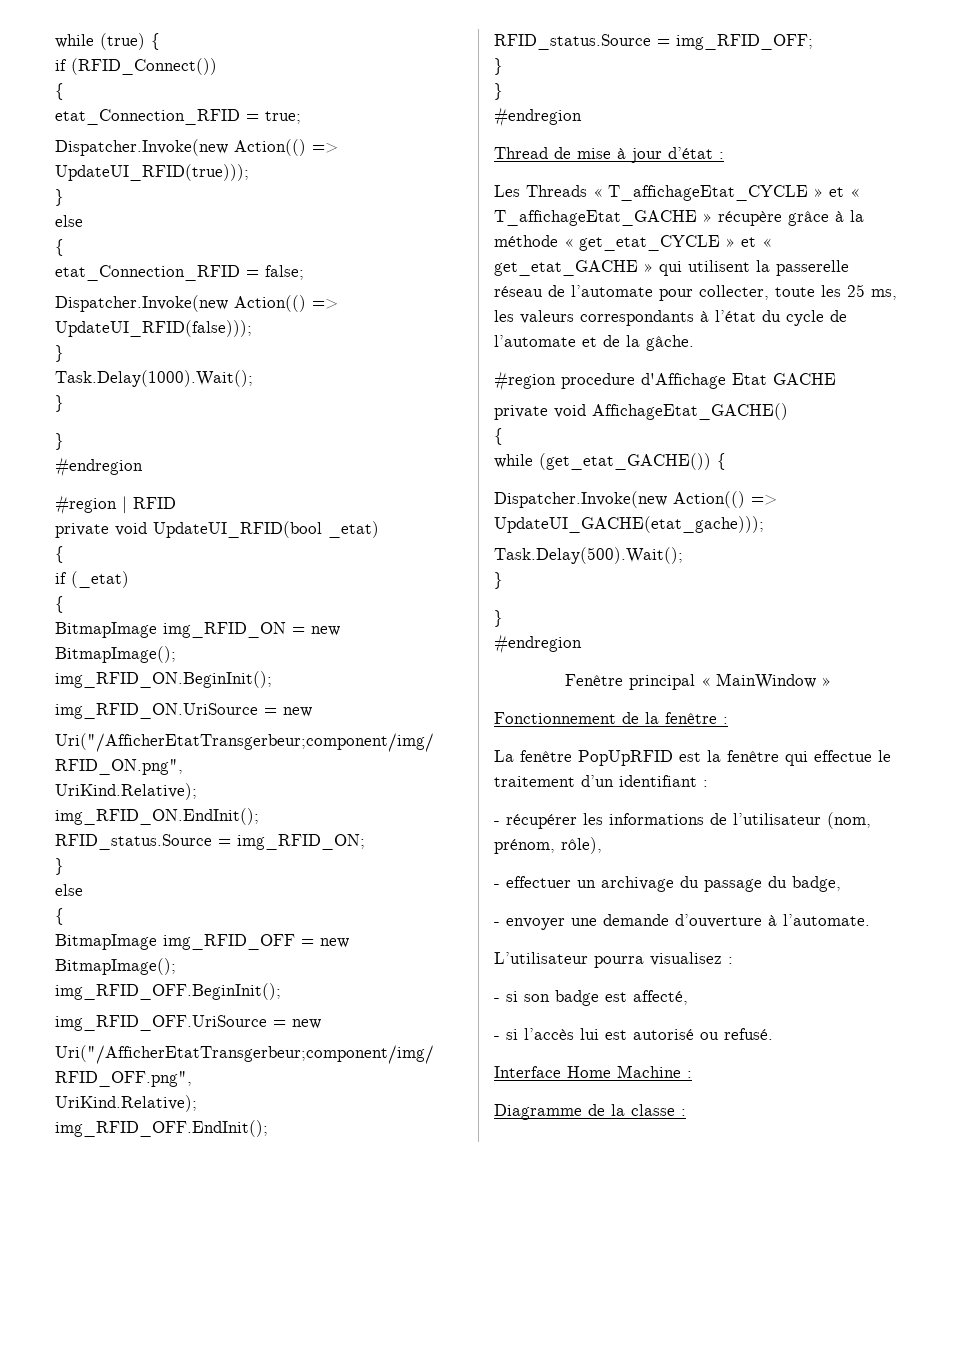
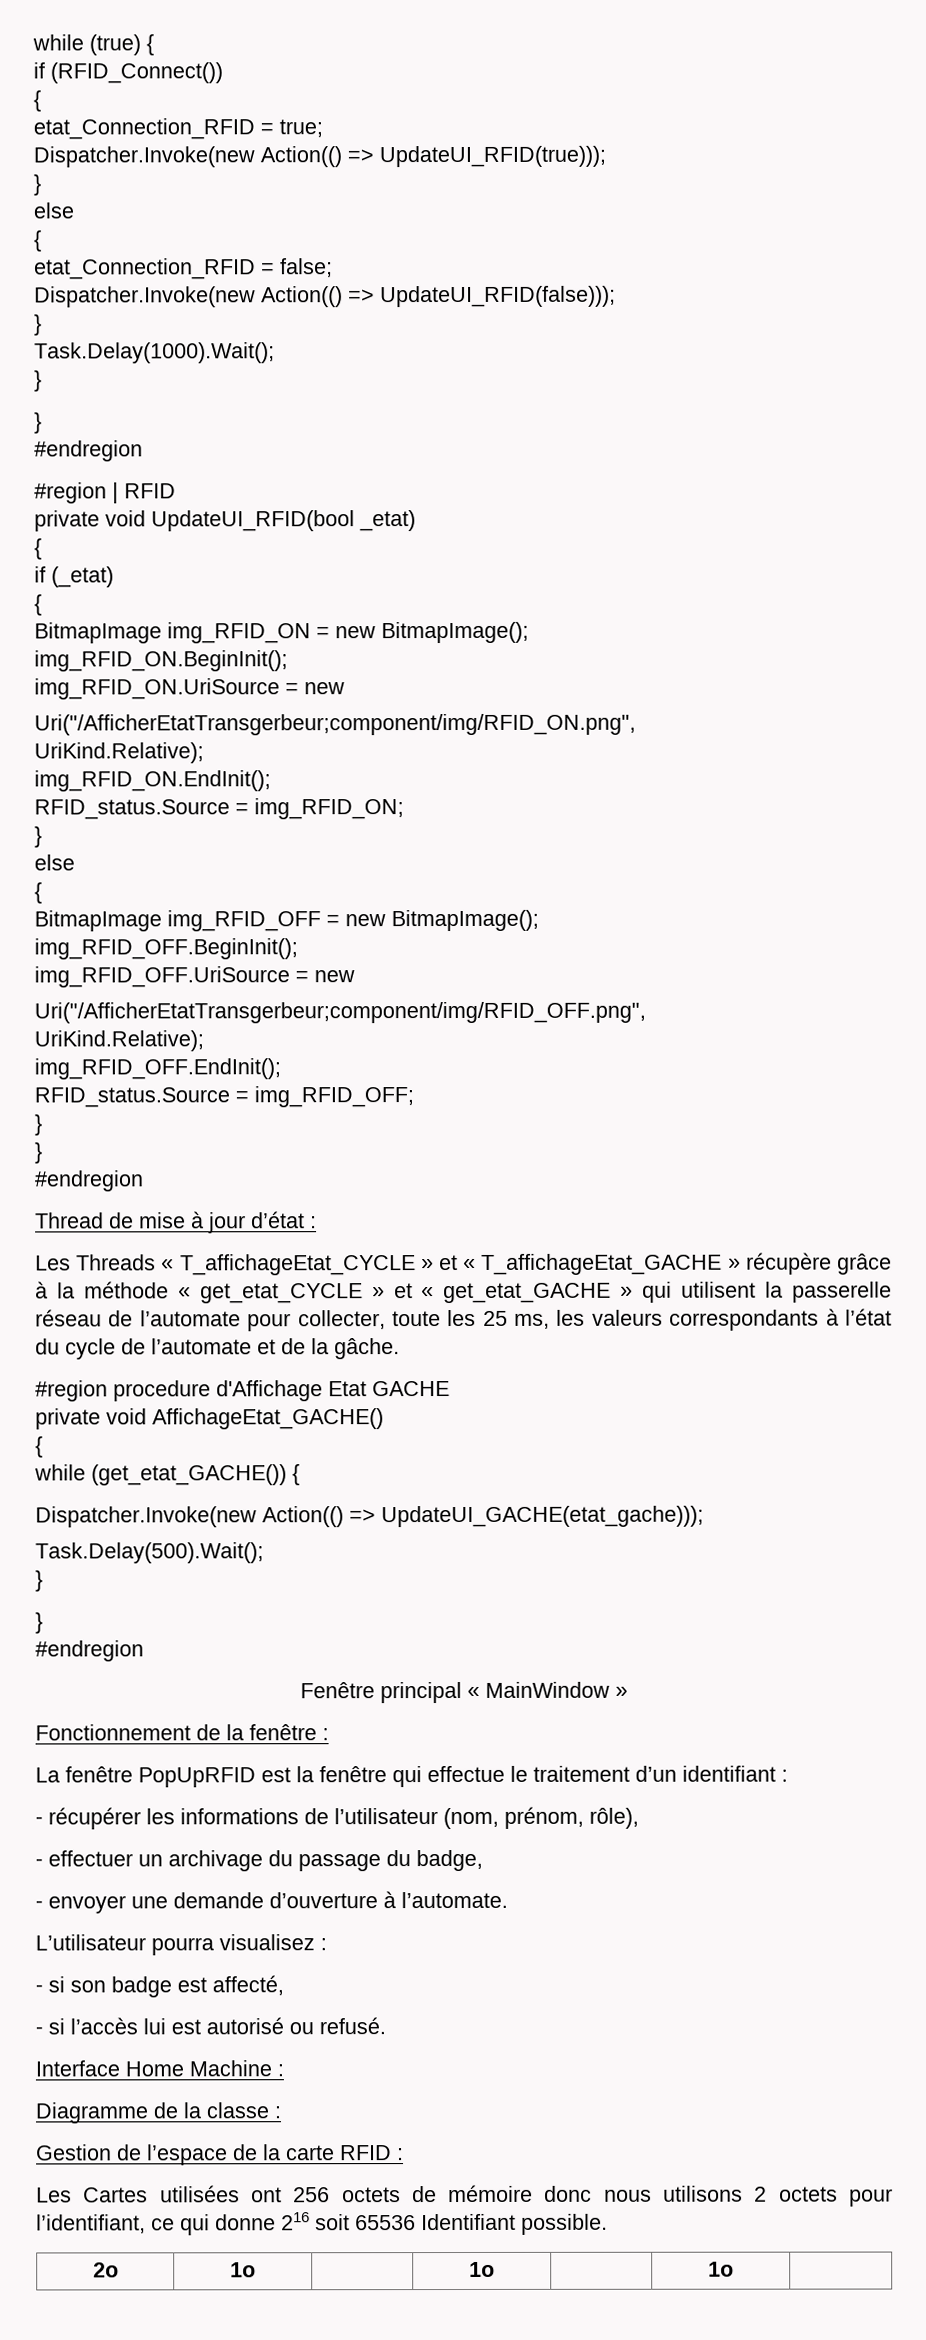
+ Gestion de l’espace de la carte RFID :
+ Les Cartes utilisées ont 256 octets de mémoire donc nous utilisons 2 octets pour l’identifiant, ce qui donne 216 soit 65536 Identifiant possible.
+ 2o | 1o | | 1o | | 1o |

